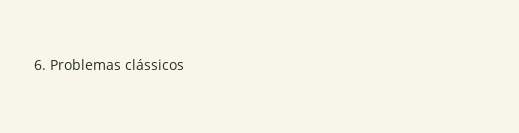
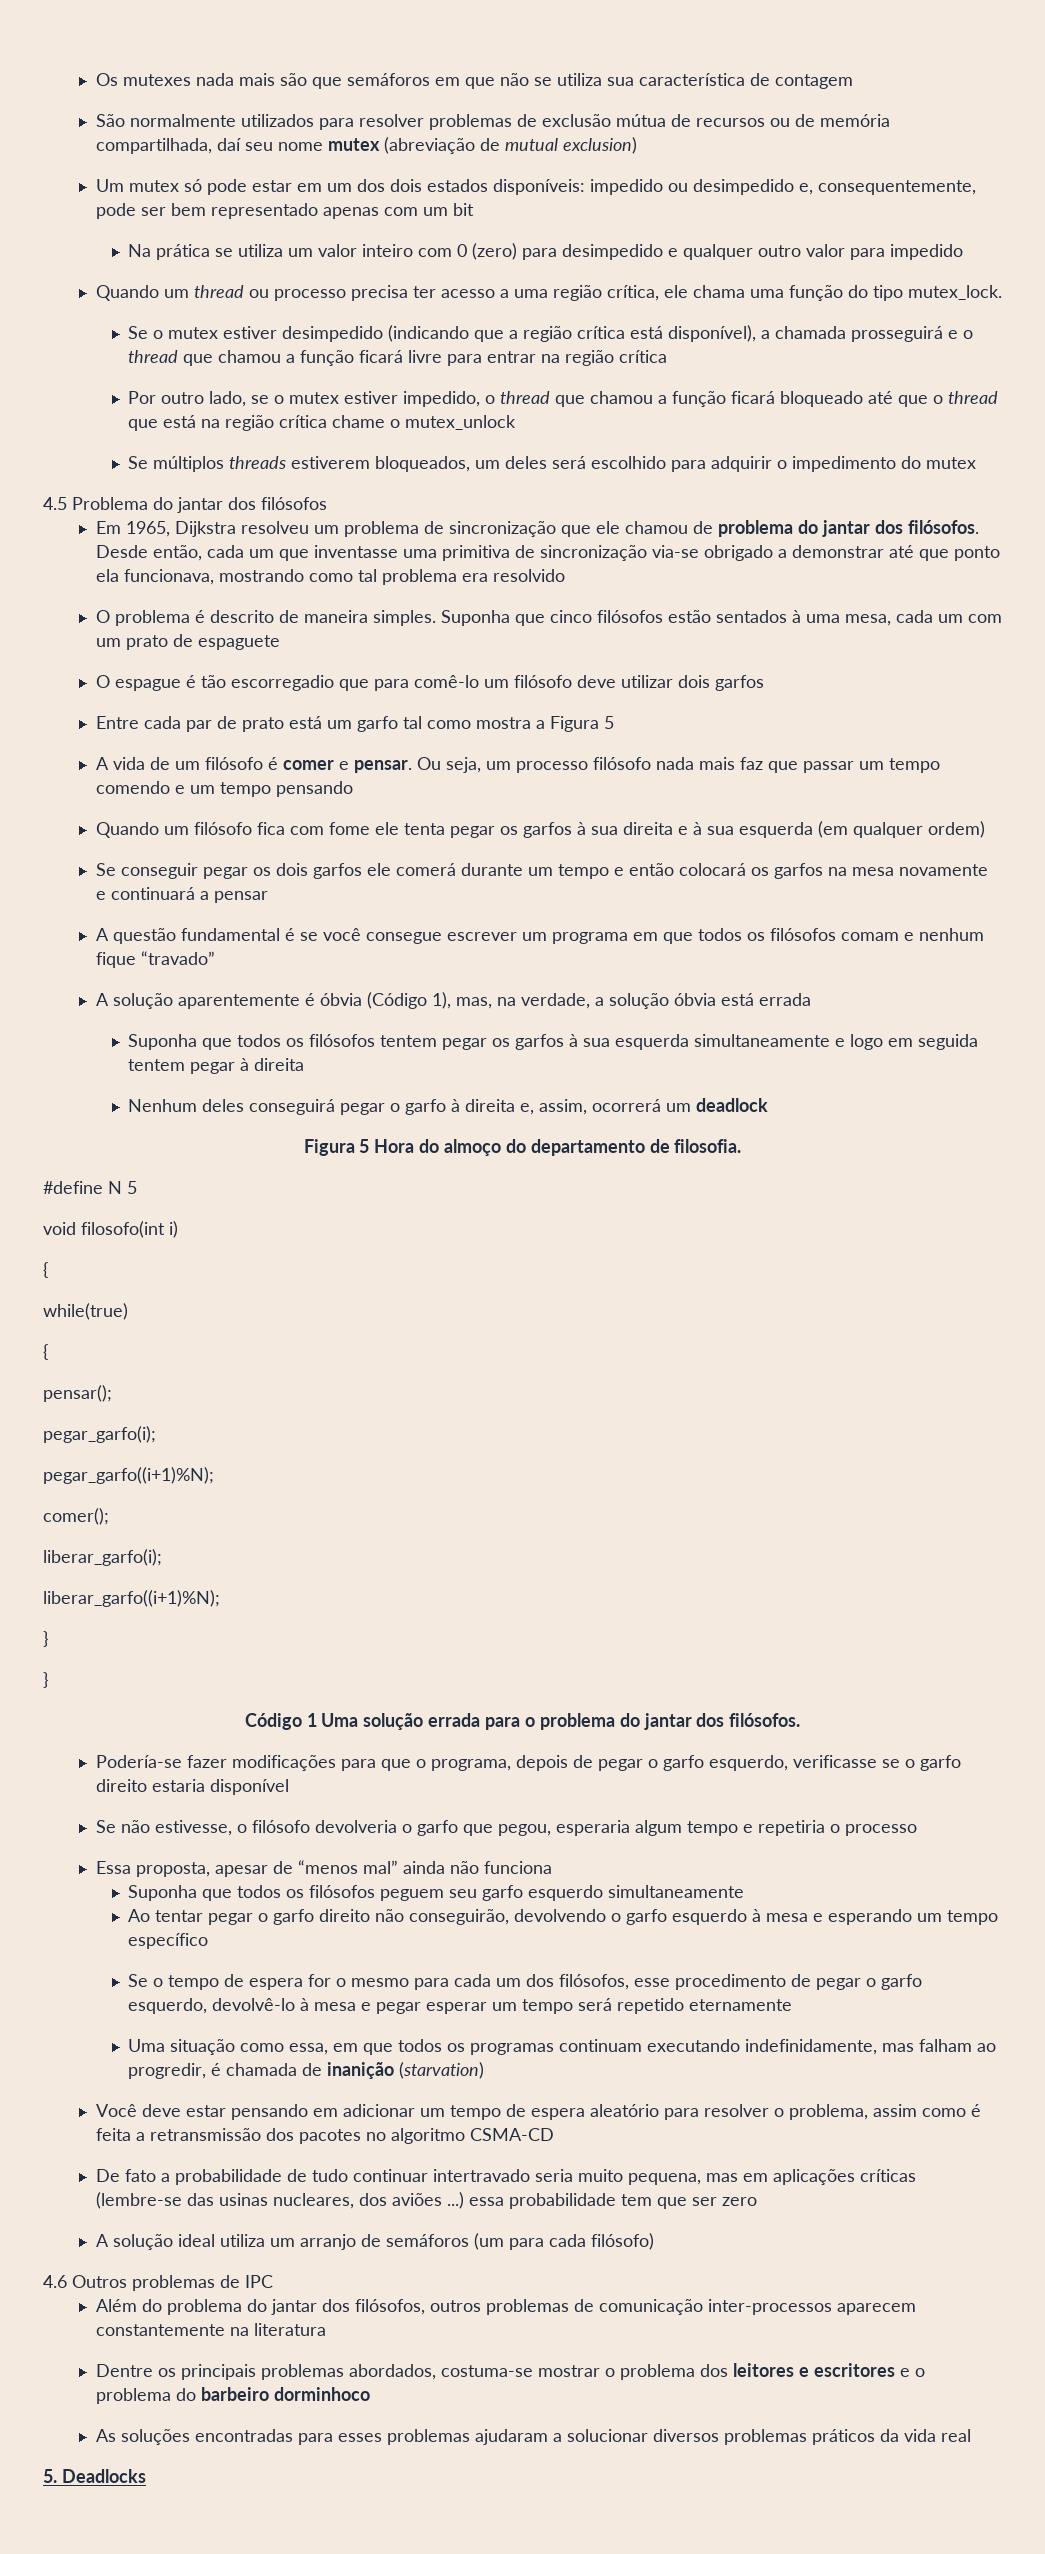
- 6. Problemas clássicos
+ Os mutexes nada mais são que semáforos em que não se utiliza sua característica de contagem
+ São normalmente utilizados para resolver problemas de exclusão mútua de recursos ou de memória compartilhada, daí seu nome mutex (abreviação de mutual exclusion)
+ Um mutex só pode estar em um dos dois estados disponíveis: impedido ou desimpedido e, consequentemente, pode ser bem representado apenas com um bit
+ Na prática se utiliza um valor inteiro com 0 (zero) para desimpedido e qualquer outro valor para impedido
+ Quando um thread ou processo precisa ter acesso a uma região crítica, ele chama uma função do tipo mutex_lock.
+ Se o mutex estiver desimpedido (indicando que a região crítica está disponível), a chamada prosseguirá e o thread que chamou a função ficará livre para entrar na região crítica
+ Por outro lado, se o mutex estiver impedido, o thread que chamou a função ficará bloqueado até que o thread que está na região crítica chame o mutex_unlock
+ Se múltiplos threads estiverem bloqueados, um deles será escolhido para adquirir o impedimento do mutex
+ 4.5 Problema do jantar dos filósofos
+ Em 1965, Dijkstra resolveu um problema de sincronização que ele chamou de problema do jantar dos filósofos. Desde então, cada um que inventasse uma primitiva de sincronização via-se obrigado a demonstrar até que ponto ela funcionava, mostrando como tal problema era resolvido
+ O problema é descrito de maneira simples. Suponha que cinco filósofos estão sentados à uma mesa, cada um com um prato de espaguete
+ O espague é tão escorregadio que para comê-lo um filósofo deve utilizar dois garfos
+ Entre cada par de prato está um garfo tal como mostra a Figura 5
+ A vida de um filósofo é comer e pensar. Ou seja, um processo filósofo nada mais faz que passar um tempo comendo e um tempo pensando
+ Quando um filósofo fica com fome ele tenta pegar os garfos à sua direita e à sua esquerda (em qualquer ordem)
+ Se conseguir pegar os dois garfos ele comerá durante um tempo e então colocará os garfos na mesa novamente e continuará a pensar
+ A questão fundamental é se você consegue escrever um programa em que todos os filósofos comam e nenhum fique “travado”
+ A solução aparentemente é óbvia (Código 1), mas, na verdade, a solução óbvia está errada
+ Suponha que todos os filósofos tentem pegar os garfos à sua esquerda simultaneamente e logo em seguida tentem pegar à direita
+ Nenhum deles conseguirá pegar o garfo à direita e, assim, ocorrerá um deadlock
+ Figura 5 Hora do almoço do departamento de filosofia.
+ #define N 5
+ void filosofo(int i)
+ {
+ while(true)
+ {
+ pensar();
+ pegar_garfo(i);
+ pegar_garfo((i+1)%N);
+ comer();
+ liberar_garfo(i);
+ liberar_garfo((i+1)%N);
+ }
+ }
+ Código 1 Uma solução errada para o problema do jantar dos filósofos.
+ Podería-se fazer modificações para que o programa, depois de pegar o garfo esquerdo, verificasse se o garfo direito estaria disponível
+ Se não estivesse, o filósofo devolveria o garfo que pegou, esperaria algum tempo e repetiria o processo
+ Essa proposta, apesar de “menos mal” ainda não funciona
+ Suponha que todos os filósofos peguem seu garfo esquerdo simultaneamente
+ Ao tentar pegar o garfo direito não conseguirão, devolvendo o garfo esquerdo à mesa e esperando um tempo específico
+ Se o tempo de espera for o mesmo para cada um dos filósofos, esse procedimento de pegar o garfo esquerdo, devolvê-lo à mesa e pegar esperar um tempo será repetido eternamente
+ Uma situação como essa, em que todos os programas continuam executando indefinidamente, mas falham ao progredir, é chamada de inanição (starvation)
+ Você deve estar pensando em adicionar um tempo de espera aleatório para resolver o problema, assim como é feita a retransmissão dos pacotes no algoritmo CSMA-CD
+ De fato a probabilidade de tudo continuar intertravado seria muito pequena, mas em aplicações críticas (lembre-se das usinas nucleares, dos aviões ...) essa probabilidade tem que ser zero
+ A solução ideal utiliza um arranjo de semáforos (um para cada filósofo)
+ 4.6 Outros problemas de IPC
+ Além do problema do jantar dos filósofos, outros problemas de comunicação inter-processos aparecem constantemente na literatura
+ Dentre os principais problemas abordados, costuma-se mostrar o problema dos leitores e escritores e o problema do barbeiro dorminhoco
+ As soluções encontradas para esses problemas ajudaram a solucionar diversos problemas práticos da vida real
+ 5. Deadlocks

